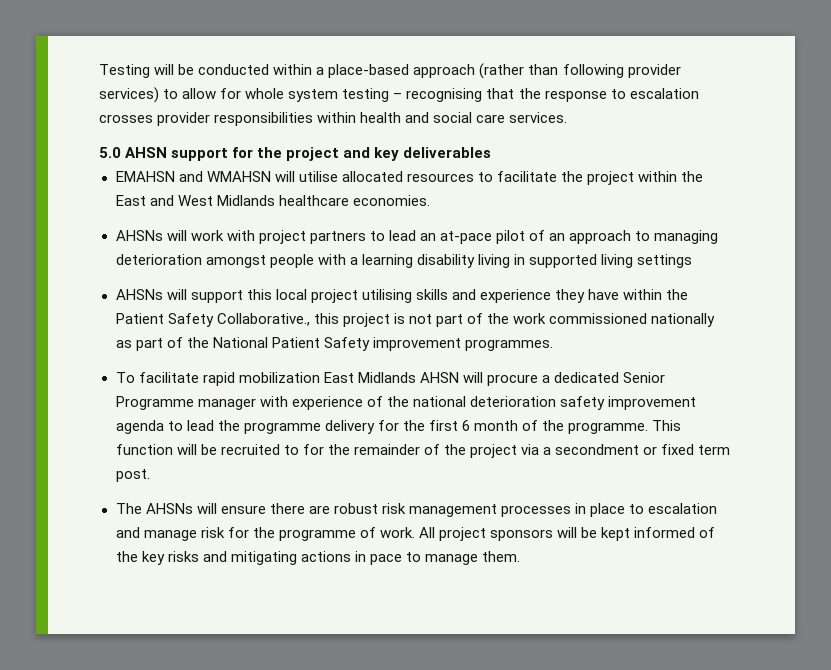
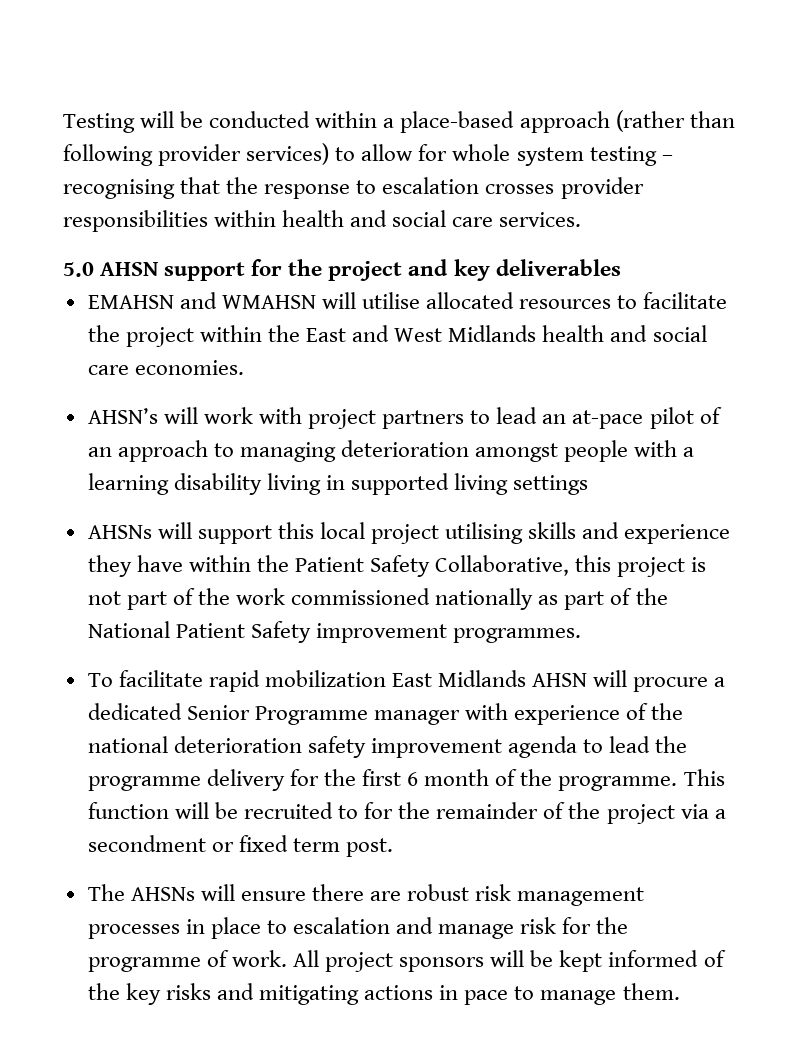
- EMAHSN and WMAHSN will utilise allocated resources to facilitate the project within the East and West Midlands healthcare economies.
+ EMAHSN and WMAHSN will utilise allocated resources to facilitate the project within the East and West Midlands health and social care economies.
- AHSNs will work with project partners to lead an at-pace pilot of an approach to managing deterioration amongst people with a learning disability living in supported living settings
+ AHSN’s will work with project partners to lead an at-pace pilot of an approach to managing deterioration amongst people with a learning disability living in supported living settings
- AHSNs will support this local project utilising skills and experience they have within the Patient Safety Collaborative., this project is not part of the work commissioned nationally as part of the National Patient Safety improvement programmes.
+ AHSNs will support this local project utilising skills and experience they have within the Patient Safety Collaborative, this project is not part of the work commissioned nationally as part of the National Patient Safety improvement programmes.

